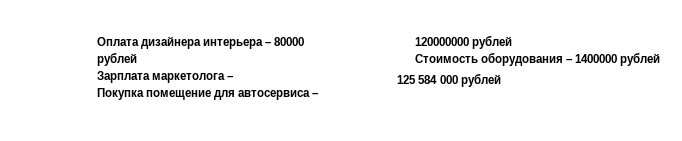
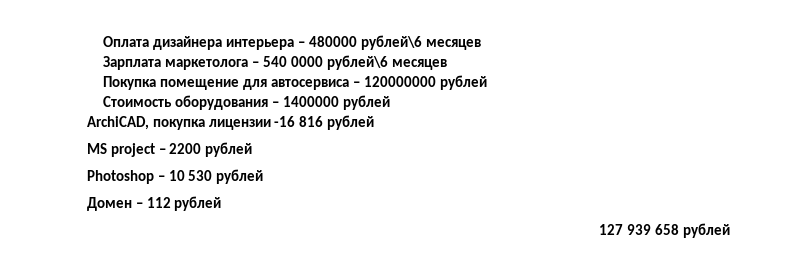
- Оплата дизайнера интерьера – 80000 рублей
+ Оплата дизайнера интерьера – 480000 рублей\6 месяцев
- Зарплата маркетолога –
+ Зарплата маркетолога – 540 0000 рублей\6 месяцев
- 125 584 000 рублей
+ ArchiCAD, покупка лицензии -16 816 рублей
+ MS project – 2200 рублей
+ Photoshop – 10 530 рублей
+ Домен – 112 рублей
+ 127 939 658 рублей

